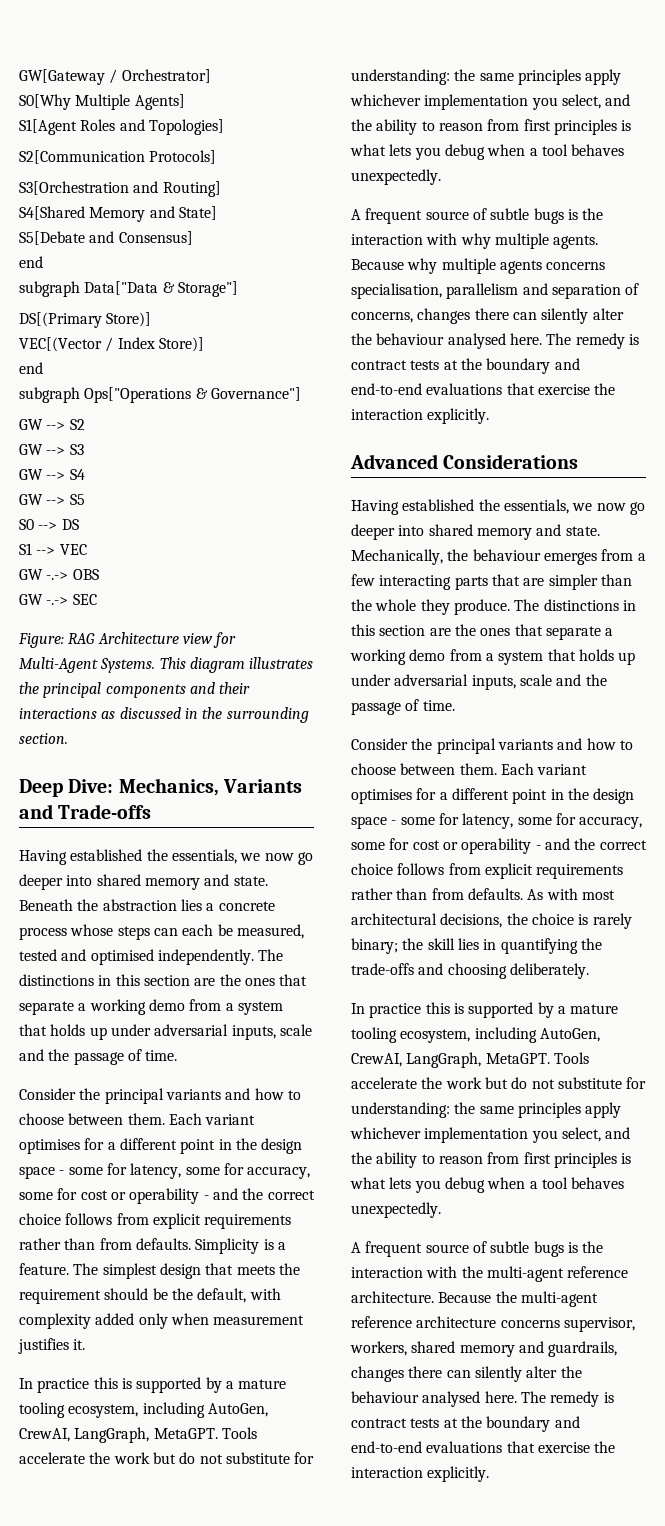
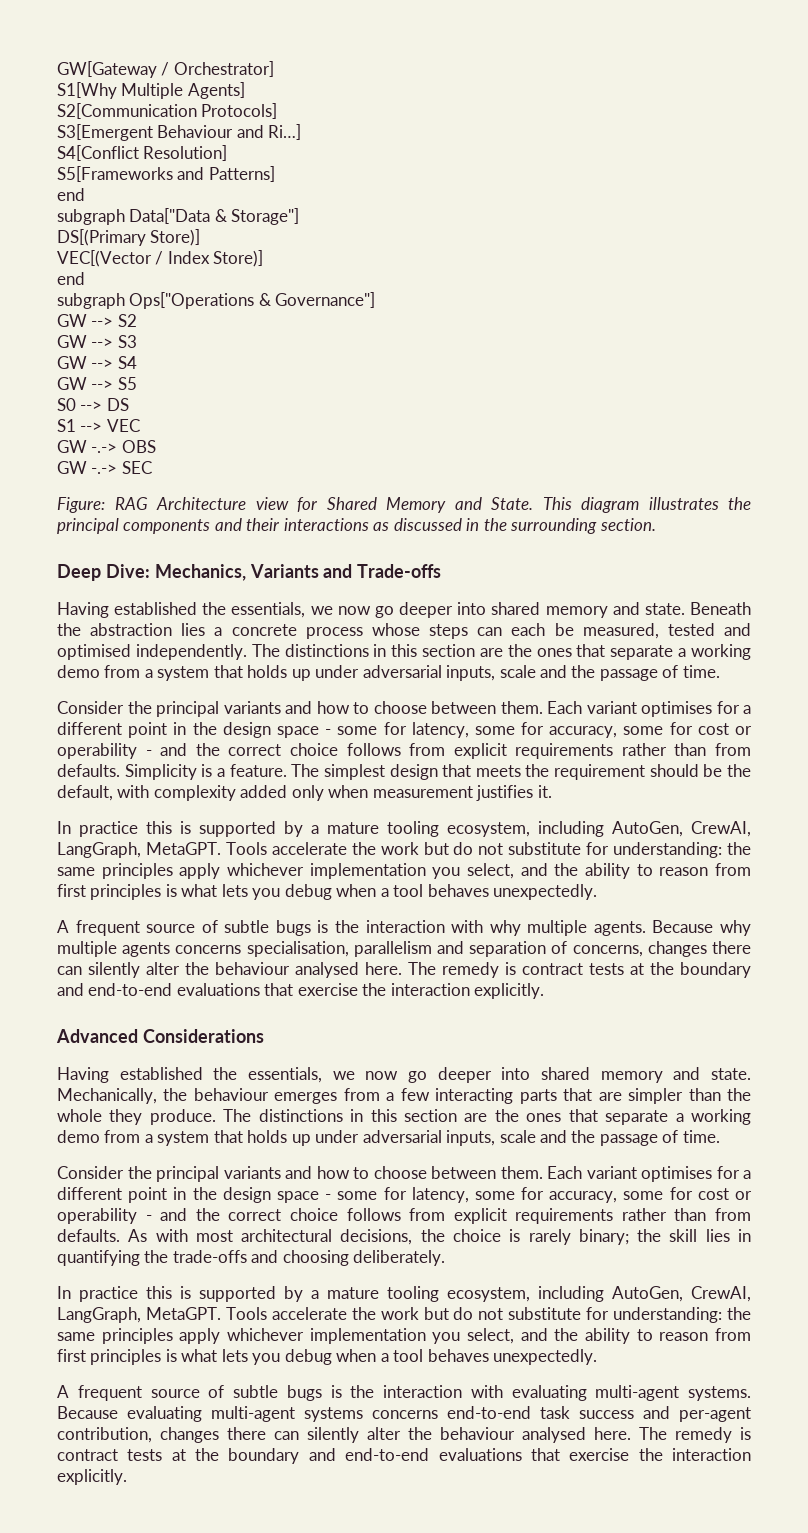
- S0[Why Multiple Agents]
+ S1[Why Multiple Agents]
- S1[Agent Roles and Topologies]
  S2[Communication Protocols]
- S3[Orchestration and Routing]
- S4[Shared Memory and State]
- S5[Debate and Consensus]
+ S3[Emergent Behaviour and Ri…]
+ S4[Conflict Resolution]
+ S5[Frameworks and Patterns]
- Figure: RAG Architecture view for Multi-Agent Systems.
+ Figure: RAG Architecture view for Shared Memory and State.
- A frequent source of subtle bugs is the interaction with the multi-agent reference architecture. Because the multi-agent reference architecture concerns supervisor, workers, shared memory and guardrails, changes there can silently alter the behaviour analysed here.
+ A frequent source of subtle bugs is the interaction with evaluating multi-agent systems. Because evaluating multi-agent systems concerns end-to-end task success and per-agent contribution, changes there can silently alter the behaviour analysed here.

